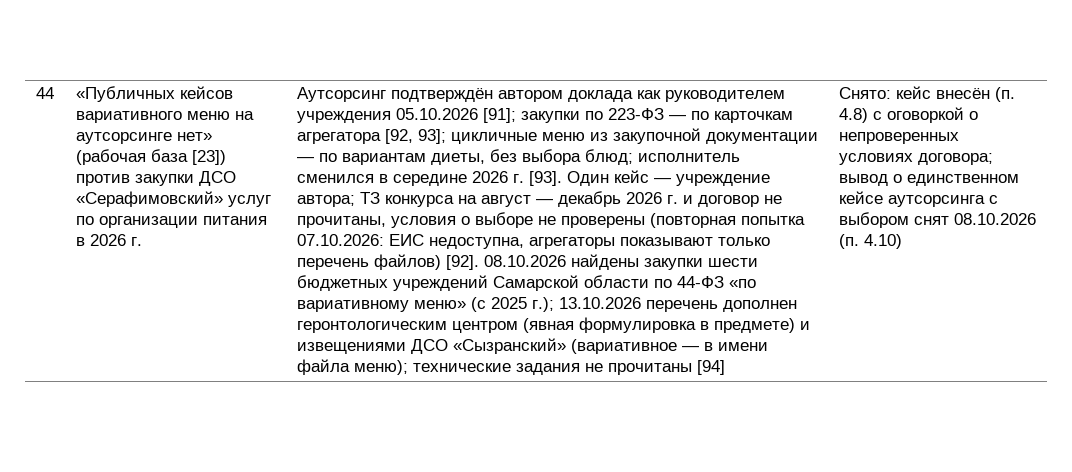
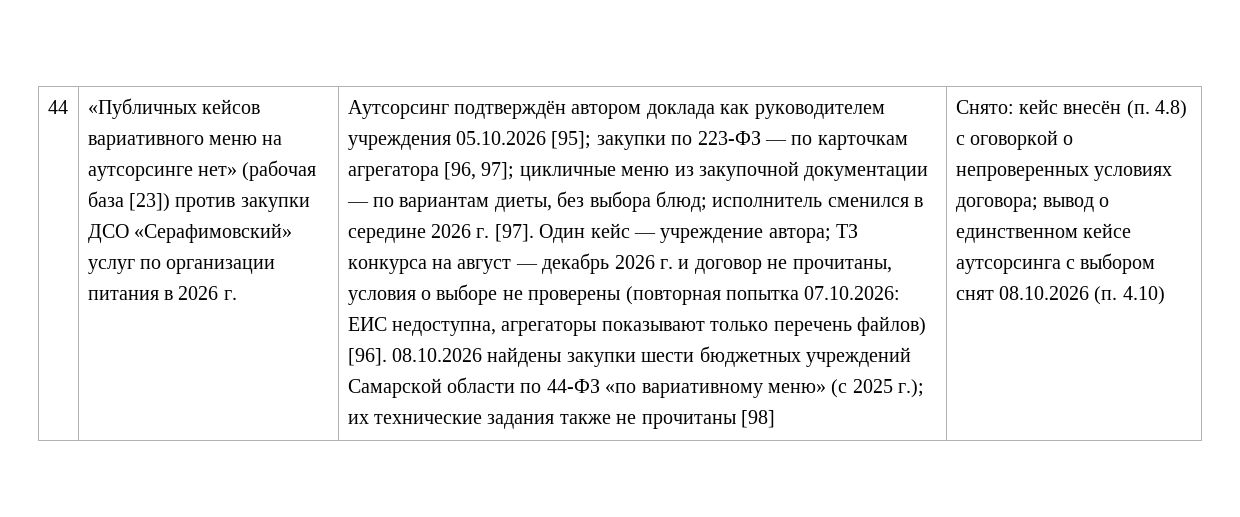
- Аутсорсинг подтверждён автором доклада как руководителем учреждения 05.10.2026 [91]; закупки по 223-ФЗ — по карточкам агрегатора [92, 93]; цикличные меню из закупочной документации — по вариантам диеты, без выбора блюд; исполнитель сменился в середине 2026 г. [93].
+ Аутсорсинг подтверждён автором доклада как руководителем учреждения 05.10.2026 [95]; закупки по 223-ФЗ — по карточкам агрегатора [96, 97]; цикличные меню из закупочной документации — по вариантам диеты, без выбора блюд; исполнитель сменился в середине 2026 г. [97].
- Один кейс — учреждение автора; ТЗ конкурса на август — декабрь 2026 г. и договор не прочитаны, условия о выборе не проверены (повторная попытка 07.10.2026: ЕИС недоступна, агрегаторы показывают только перечень файлов) [92].
+ Один кейс — учреждение автора; ТЗ конкурса на август — декабрь 2026 г. и договор не прочитаны, условия о выборе не проверены (повторная попытка 07.10.2026: ЕИС недоступна, агрегаторы показывают только перечень файлов) [96].
- 08.10.2026 найдены закупки шести бюджетных учреждений Самарской области по 44-ФЗ «по вариативному меню» (с 2025 г.); 13.10.2026 перечень дополнен геронтологическим центром (явная формулировка в предмете) и извещениями ДСО «Сызранский» (вариативное — в имени файла меню); технические задания не прочитаны [94]
+ 08.10.2026 найдены закупки шести бюджетных учреждений Самарской области по 44-ФЗ «по вариативному меню» (с 2025 г.); их технические задания также не прочитаны [98]

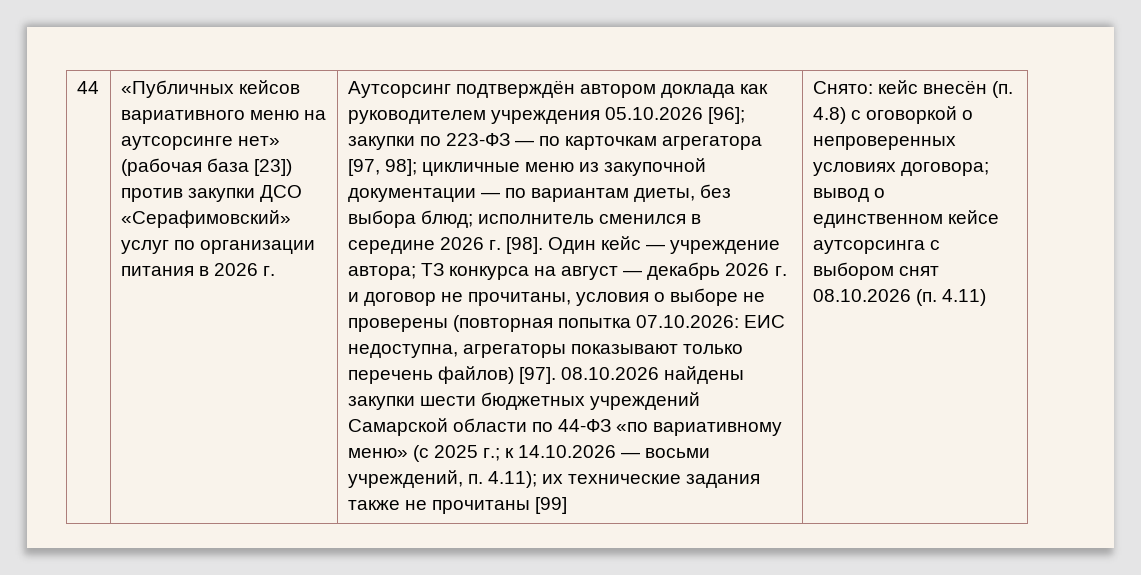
- Аутсорсинг подтверждён автором доклада как руководителем учреждения 05.10.2026 [95]; закупки по 223-ФЗ — по карточкам агрегатора [96, 97]; цикличные меню из закупочной документации — по вариантам диеты, без выбора блюд; исполнитель сменился в середине 2026 г. [97].
+ Аутсорсинг подтверждён автором доклада как руководителем учреждения 05.10.2026 [96]; закупки по 223-ФЗ — по карточкам агрегатора [97, 98]; цикличные меню из закупочной документации — по вариантам диеты, без выбора блюд; исполнитель сменился в середине 2026 г. [98].
- Один кейс — учреждение автора; ТЗ конкурса на август — декабрь 2026 г. и договор не прочитаны, условия о выборе не проверены (повторная попытка 07.10.2026: ЕИС недоступна, агрегаторы показывают только перечень файлов) [96].
+ Один кейс — учреждение автора; ТЗ конкурса на август — декабрь 2026 г. и договор не прочитаны, условия о выборе не проверены (повторная попытка 07.10.2026: ЕИС недоступна, агрегаторы показывают только перечень файлов) [97].
- 08.10.2026 найдены закупки шести бюджетных учреждений Самарской области по 44-ФЗ «по вариативному меню» (с 2025 г.); их технические задания также не прочитаны [98]
+ 08.10.2026 найдены закупки шести бюджетных учреждений Самарской области по 44-ФЗ «по вариативному меню» (с 2025 г.; к 14.10.2026 — восьми учреждений, п. 4.11); их технические задания также не прочитаны [99]
- Снято: кейс внесён (п. 4.8) с оговоркой о непроверенных условиях договора; вывод о единственном кейсе аутсорсинга с выбором снят 08.10.2026 (п. 4.10)
+ Снято: кейс внесён (п. 4.8) с оговоркой о непроверенных условиях договора; вывод о единственном кейсе аутсорсинга с выбором снят 08.10.2026 (п. 4.11)

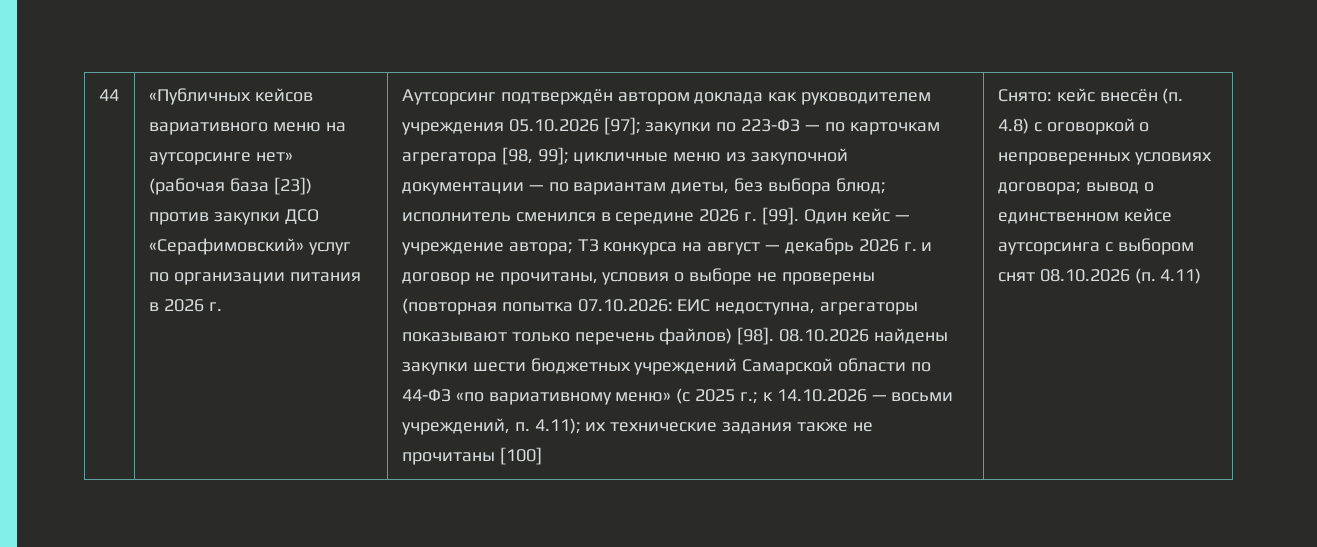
- Аутсорсинг подтверждён автором доклада как руководителем учреждения 05.10.2026 [96]; закупки по 223-ФЗ — по карточкам агрегатора [97, 98]; цикличные меню из закупочной документации — по вариантам диеты, без выбора блюд; исполнитель сменился в середине 2026 г. [98].
+ Аутсорсинг подтверждён автором доклада как руководителем учреждения 05.10.2026 [97]; закупки по 223-ФЗ — по карточкам агрегатора [98, 99]; цикличные меню из закупочной документации — по вариантам диеты, без выбора блюд; исполнитель сменился в середине 2026 г. [99].
- Один кейс — учреждение автора; ТЗ конкурса на август — декабрь 2026 г. и договор не прочитаны, условия о выборе не проверены (повторная попытка 07.10.2026: ЕИС недоступна, агрегаторы показывают только перечень файлов) [97].
+ Один кейс — учреждение автора; ТЗ конкурса на август — декабрь 2026 г. и договор не прочитаны, условия о выборе не проверены (повторная попытка 07.10.2026: ЕИС недоступна, агрегаторы показывают только перечень файлов) [98].
- 08.10.2026 найдены закупки шести бюджетных учреждений Самарской области по 44-ФЗ «по вариативному меню» (с 2025 г.; к 14.10.2026 — восьми учреждений, п. 4.11); их технические задания также не прочитаны [99]
+ 08.10.2026 найдены закупки шести бюджетных учреждений Самарской области по 44-ФЗ «по вариативному меню» (с 2025 г.; к 14.10.2026 — восьми учреждений, п. 4.11); их технические задания также не прочитаны [100]

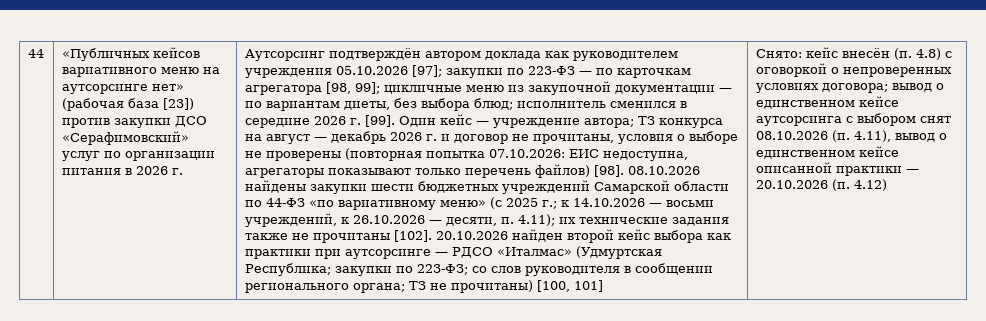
- 08.10.2026 найдены закупки шести бюджетных учреждений Самарской области по 44-ФЗ «по вариативному меню» (с 2025 г.; к 14.10.2026 — восьми учреждений, п. 4.11); их технические задания также не прочитаны [100]
+ 08.10.2026 найдены закупки шести бюджетных учреждений Самарской области по 44-ФЗ «по вариативному меню» (с 2025 г.; к 14.10.2026 — восьми учреждений, к 26.10.2026 — десяти, п. 4.11); их технические задания также не прочитаны [102]. 20.10.2026 найден второй кейс выбора как практики при аутсорсинге — РДСО «Италмас» (Удмуртская Республика; закупки по 223-ФЗ; со слов руководителя в сообщении регионального органа; ТЗ не прочитаны) [100, 101]
- Снято: кейс внесён (п. 4.8) с оговоркой о непроверенных условиях договора; вывод о единственном кейсе аутсорсинга с выбором снят 08.10.2026 (п. 4.11)
+ Снято: кейс внесён (п. 4.8) с оговоркой о непроверенных условиях договора; вывод о единственном кейсе аутсорсинга с выбором снят 08.10.2026 (п. 4.11), вывод о единственном кейсе описанной практики — 20.10.2026 (п. 4.12)

